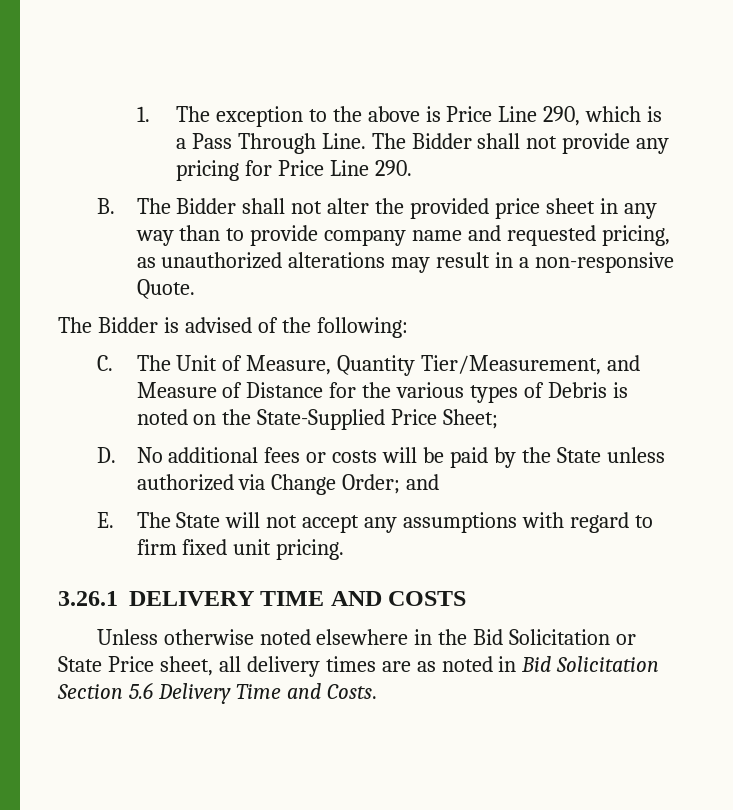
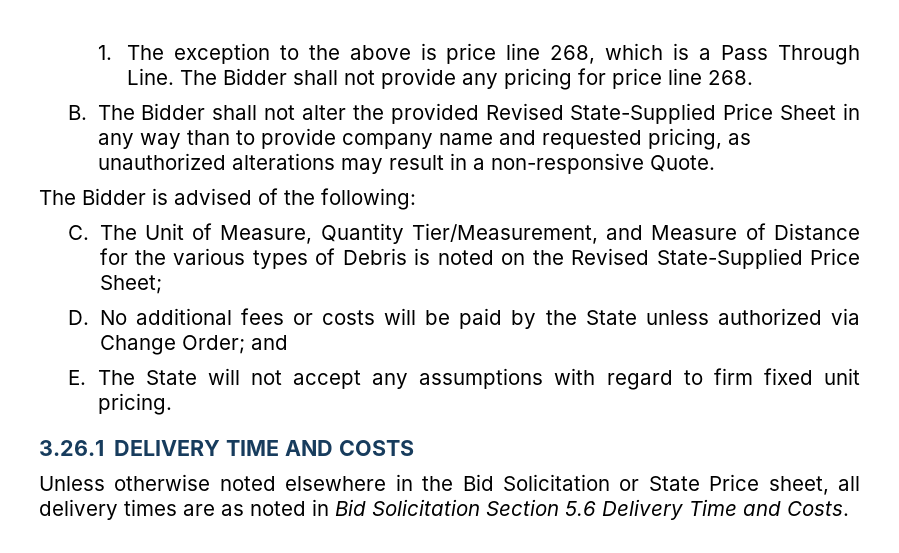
- 1. The exception to the above is Price Line 290, which is a Pass Through Line.
+ 1. The exception to the above is price line 268, which is a Pass Through Line.
- The Bidder shall not provide any pricing for Price Line 290.
+ The Bidder shall not provide any pricing for price line 268.
- B. The Bidder shall not alter the provided price sheet in any way than to provide company name and requested pricing, as unauthorized alterations may result in a non-responsive Quote.
+ B. The Bidder shall not alter the provided Revised State-Supplied Price Sheet in any way than to provide company name and requested pricing, as unauthorized alterations may result in a non-responsive Quote.
- C. The Unit of Measure, Quantity Tier/Measurement, and Measure of Distance for the various types of Debris is noted on the State-Supplied Price Sheet;
+ C. The Unit of Measure, Quantity Tier/Measurement, and Measure of Distance for the various types of Debris is noted on the Revised State-Supplied Price Sheet;

